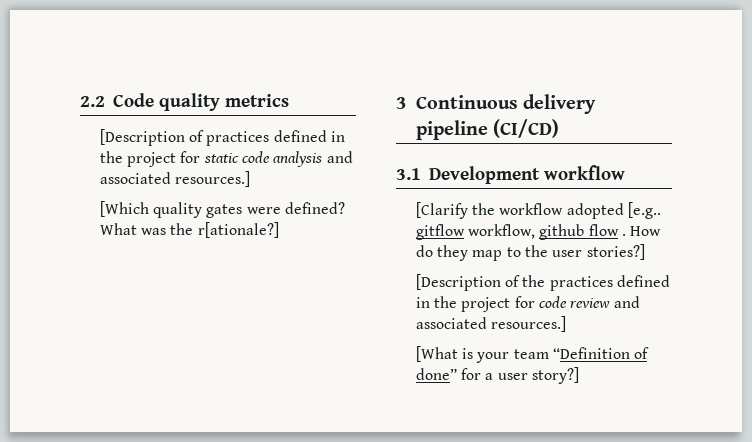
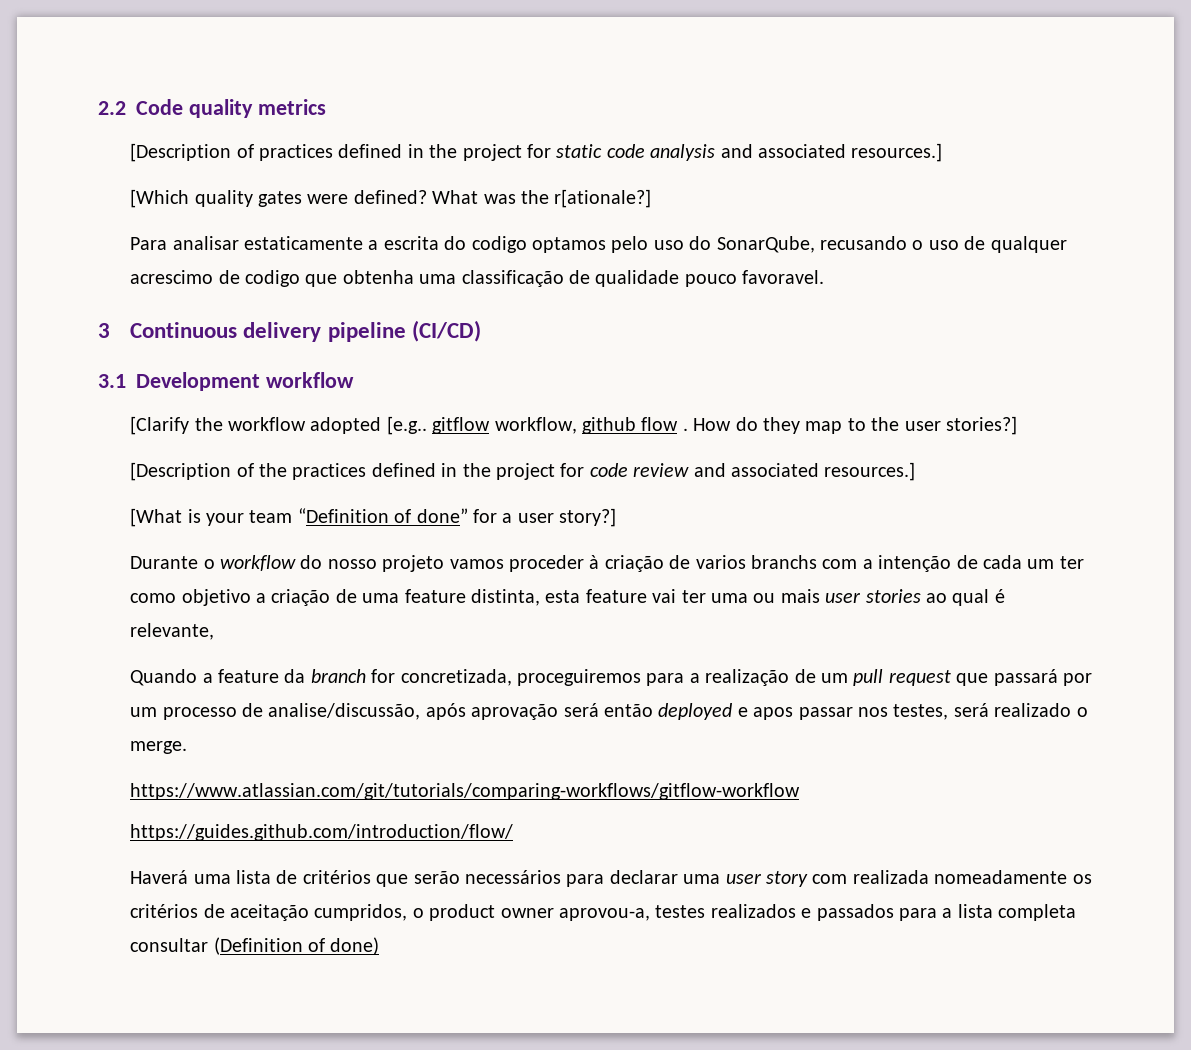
+ Para analisar estaticamente a escrita do codigo optamos pelo uso do SonarQube, recusando o uso de qualquer acrescimo de codigo que obtenha uma classificação de qualidade pouco favoravel.
+ Durante o workflow do nosso projeto vamos proceder à criação de varios branchs com a intenção de cada um ter como objetivo a criação de uma feature distinta, esta feature vai ter uma ou mais user stories ao qual é relevante,
+ Quando a feature da branch for concretizada, proceguiremos para a realização de um pull request que passará por um processo de analise/discussão, após aprovação será então deployed e apos passar nos testes, será realizado o merge.
+ https://www.atlassian.com/git/tutorials/comparing-workflows/gitflow-workflow
+ https://guides.github.com/introduction/flow/
+ Haverá uma lista de critérios que serão necessários para declarar uma user story com realizada nomeadamente os critérios de aceitação cumpridos, o product owner aprovou-a, testes realizados e passados para a lista completa consultar (Definition of done)

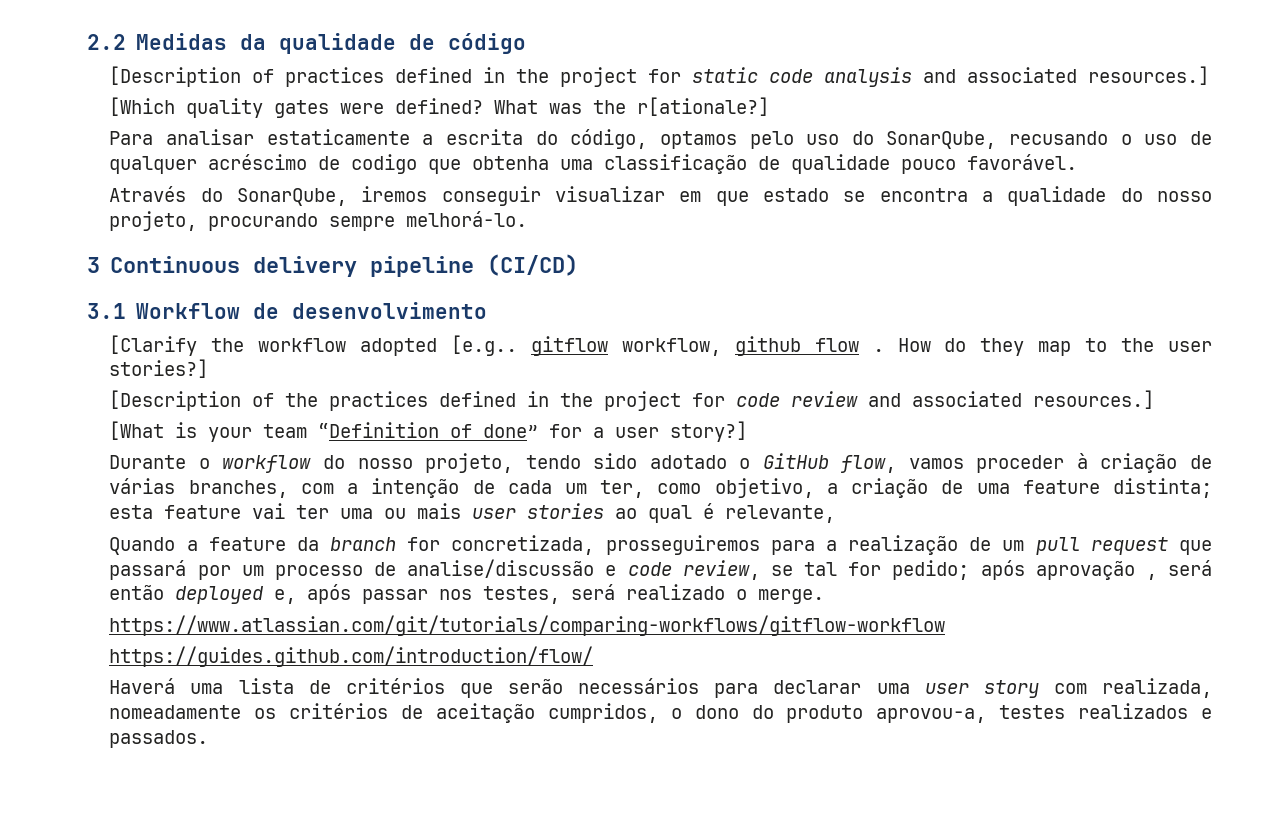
- 2.2 Code quality metrics
+ 2.2 Medidas da qualidade de código
- Para analisar estaticamente a escrita do codigo optamos pelo uso do SonarQube, recusando o uso de qualquer acrescimo de codigo que obtenha uma classificação de qualidade pouco favoravel.
+ Para analisar estaticamente a escrita do código, optamos pelo uso do SonarQube, recusando o uso de qualquer acréscimo de codigo que obtenha uma classificação de qualidade pouco favorável.
+ Através do SonarQube, iremos conseguir visualizar em que estado se encontra a qualidade do nosso projeto, procurando sempre melhorá-lo.
- 3.1 Development workflow
+ 3.1 Workflow de desenvolvimento
- Durante o workflow do nosso projeto vamos proceder à criação de varios branchs com a intenção de cada um ter como objetivo a criação de uma feature distinta, esta feature vai ter uma ou mais user stories ao qual é relevante,
+ Durante o workflow do nosso projeto, tendo sido adotado o GitHub flow, vamos proceder à criação de várias branches, com a intenção de cada um ter, como objetivo, a criação de uma feature distinta; esta feature vai ter uma ou mais user stories ao qual é relevante,
- Quando a feature da branch for concretizada, proceguiremos para a realização de um pull request que passará por um processo de analise/discussão, após aprovação será então deployed e apos passar nos testes, será realizado o merge.
+ Quando a feature da branch for concretizada, prosseguiremos para a realização de um pull request que passará por um processo de analise/discussão e code review, se tal for pedido; após aprovação , será então deployed e, após passar nos testes, será realizado o merge.
- Haverá uma lista de critérios que serão necessários para declarar uma user story com realizada nomeadamente os critérios de aceitação cumpridos, o product owner aprovou-a, testes realizados e passados para a lista completa consultar (Definition of done)
+ Haverá uma lista de critérios que serão necessários para declarar uma user story com realizada, nomeadamente os critérios de aceitação cumpridos, o dono do produto aprovou-a, testes realizados e passados.

